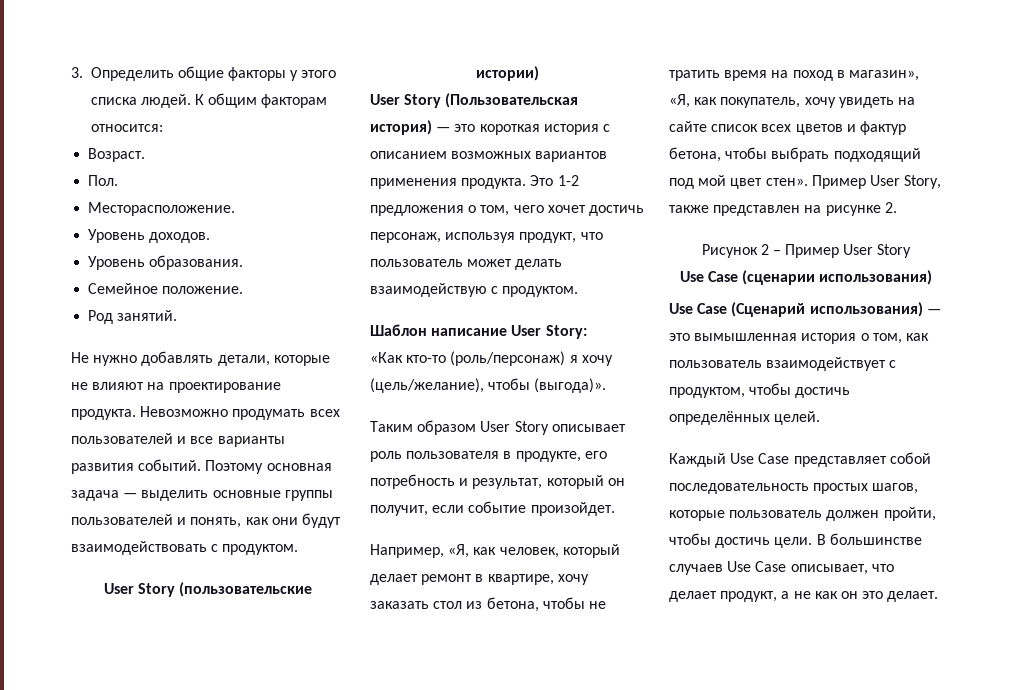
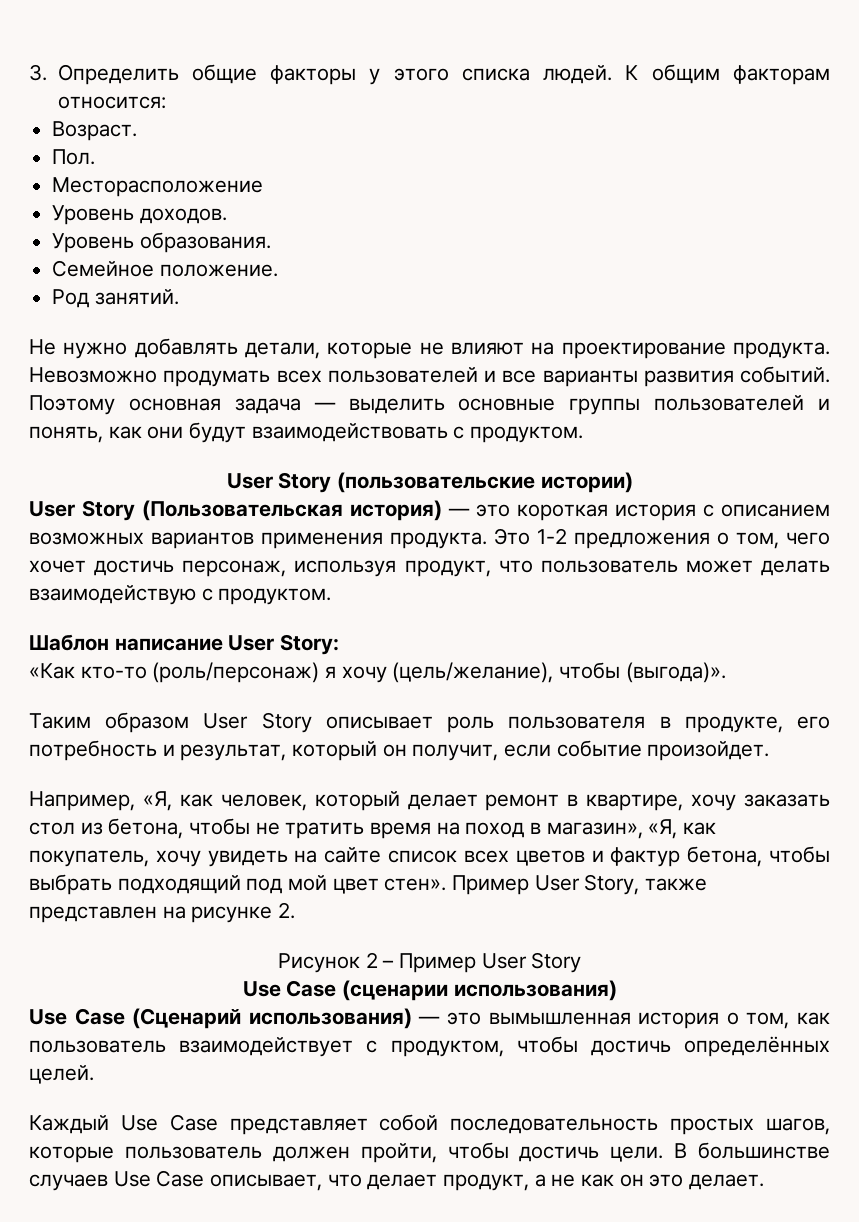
- Месторасположение.
+ Месторасположение

